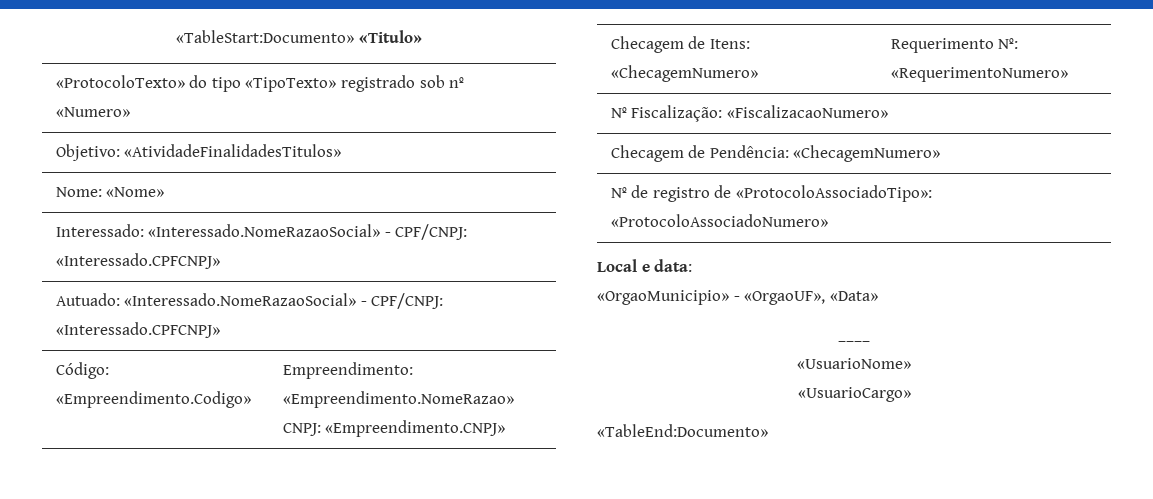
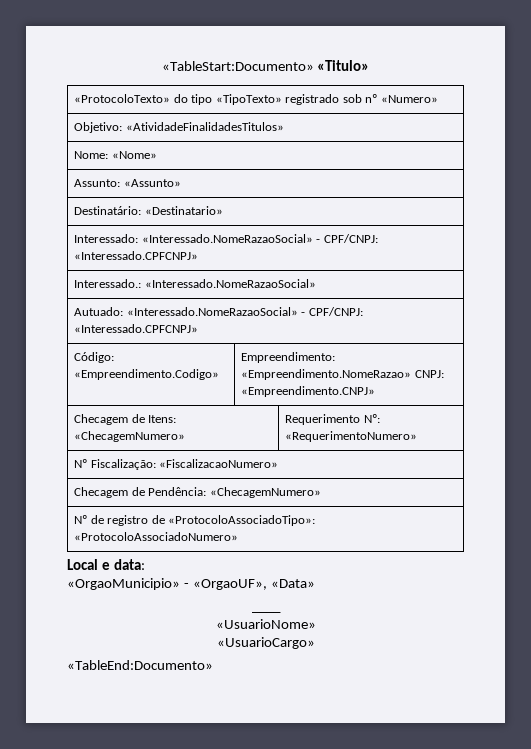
+ Assunto: «Assunto»
+ Destinatário: «Destinatario»
+ Interessado.: «Interessado.NomeRazaoSocial»

